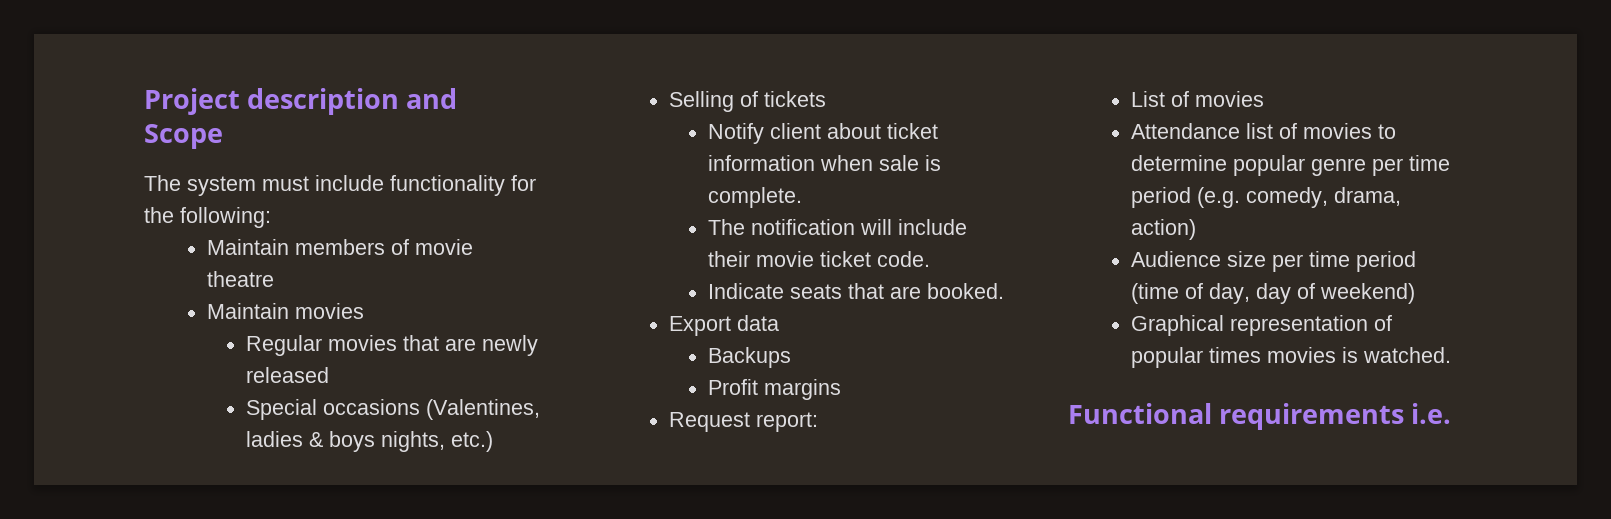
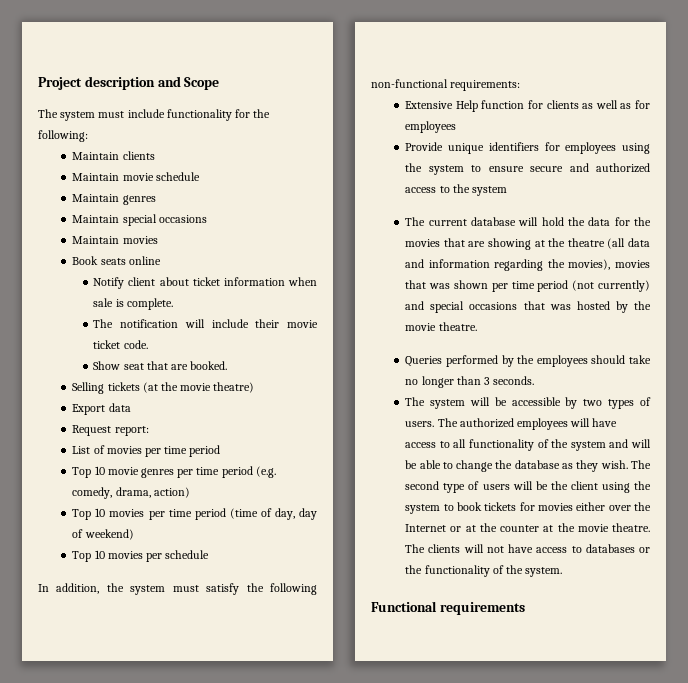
- Maintain members of movie theatre
+ Maintain clients
+ Maintain movie schedule
+ Maintain genres
+ Maintain special occasions
  Maintain movies
- Regular movies that are newly released
- Special occasions (Valentines, ladies & boys nights, etc.)
- Selling of tickets
+ Book seats online
- Indicate seats that are booked.
+ Show seat that are booked.
+ Selling tickets (at the movie theatre)
- Backups
- Profit margins
- List of movies
- Attendance list of movies to determine popular genre per time period (e.g. comedy, drama, action)
+ List of movies per time period
+ Top 10 movie genres per time period (e.g. comedy, drama, action)
- Audience size per time period (time of day, day of weekend)
+ Top 10 movies per time period (time of day, day of weekend)
- Graphical representation of popular times movies is watched.
+ Top 10 movies per schedule
+ In addition, the system must satisfy the following non-functional requirements:
+ Extensive Help function for clients as well as for employees
+ Provide unique identifiers for employees using the system to ensure secure and authorized access to the system
+ The current database will hold the data for the movies that are showing at the theatre (all data and information regarding the movies), movies that was shown per time period (not currently) and special occasions that was hosted by the movie theatre.
+ Queries performed by the employees should take no longer than 3 seconds.
+ The system will be accessible by two types of users. The authorized employees will have access to all functionality of the system and will be able to change the database as they wish. The second type of users will be the client using the system to book tickets for movies either over the Internet or at the counter at the movie theatre. The clients will not have access to databases or the functionality of the system.
- Functional requirements i.e.
+ Functional requirements

